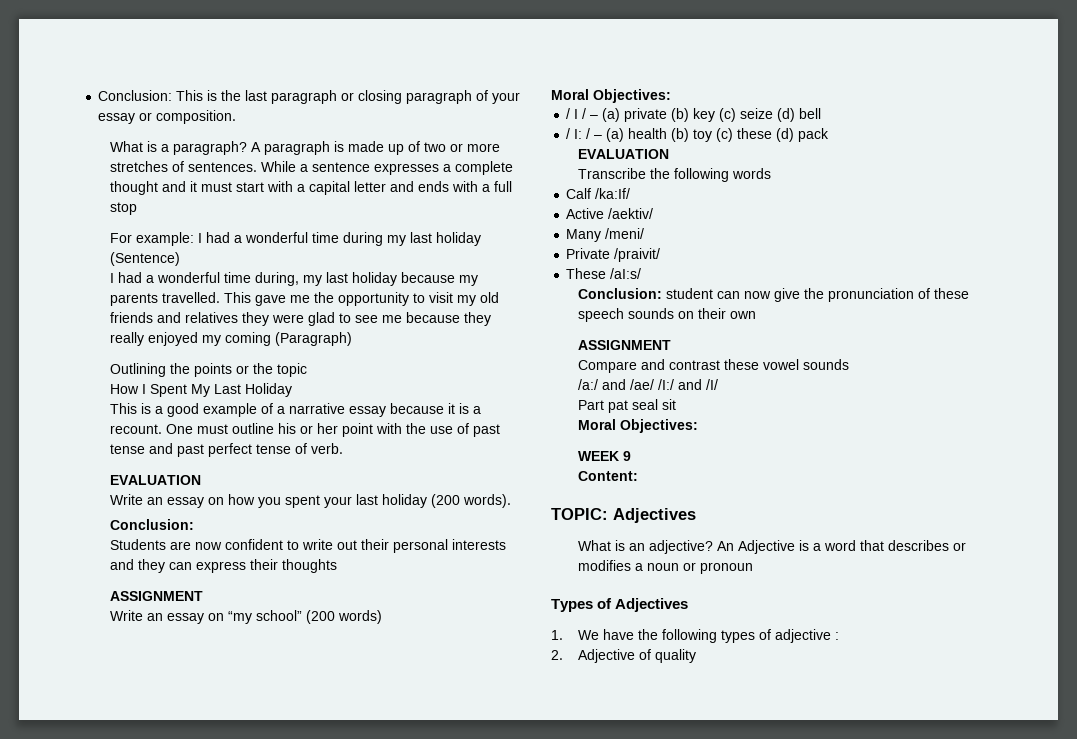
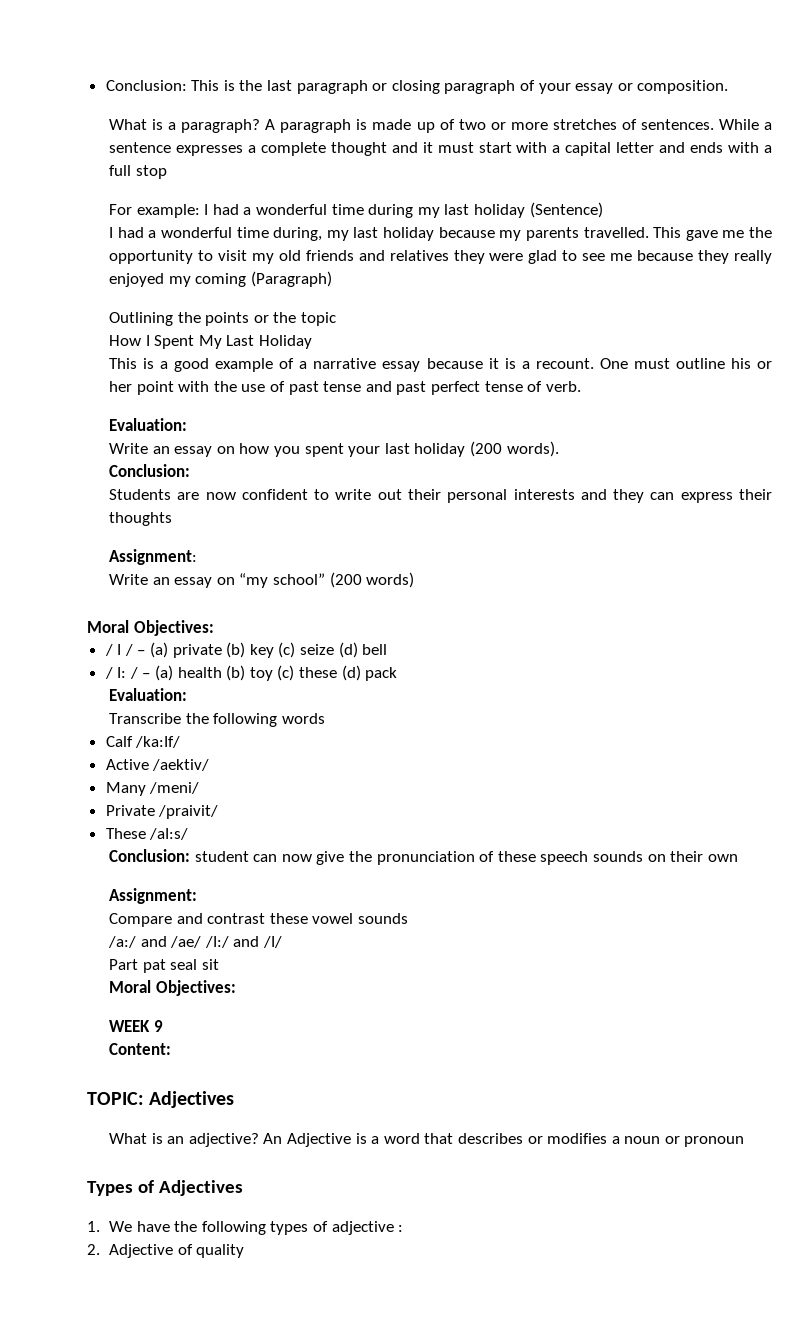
  One must outline his or her point with the use of past tense and past perfect tense of verb.
- EVALUATION
+ Evaluation:
  Students are now confident to write out their personal interests and they can express their thoughts
- ASSIGNMENT
+ Assignment:
  / I: / – (a) health (b) toy (c) these (d) pack
- EVALUATION
+ Evaluation:
  Conclusion: student can now give the pronunciation of these speech sounds on their own
- ASSIGNMENT
+ Assignment:

